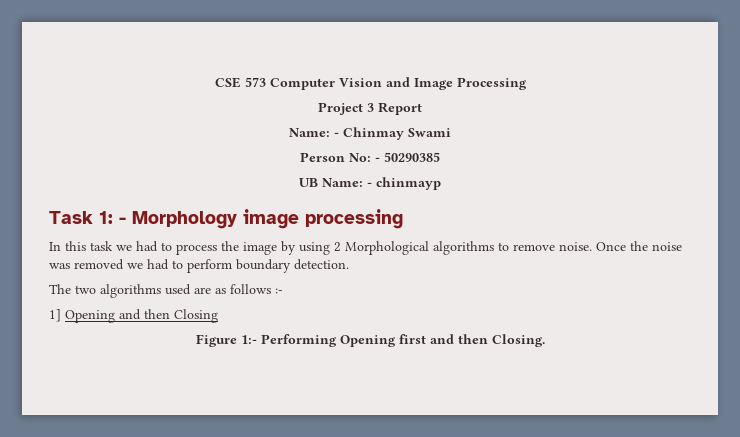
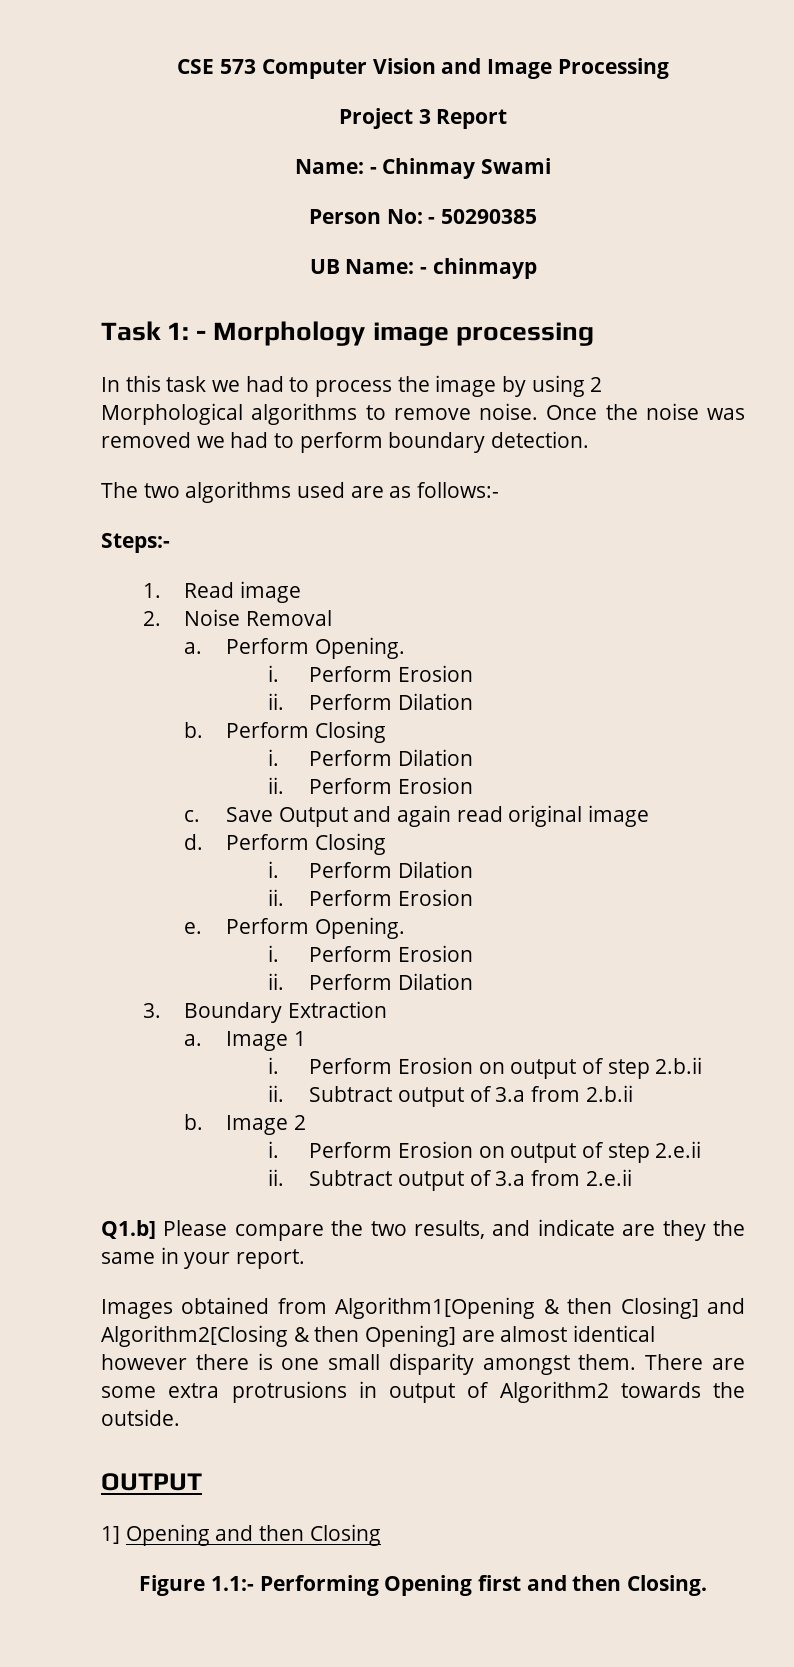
- The two algorithms used are as follows :-
+ The two algorithms used are as follows:-
+ Steps:-
+ 1. Read image
+ 2. Noise Removal
+ a. Perform Opening.
+ i. Perform Erosion
+ ii. Perform Dilation
+ b. Perform Closing
+ i. Perform Dilation
+ ii. Perform Erosion
+ c. Save Output and again read original image
+ d. Perform Closing
+ i. Perform Dilation
+ ii. Perform Erosion
+ e. Perform Opening.
+ i. Perform Erosion
+ ii. Perform Dilation
+ 3. Boundary Extraction
+ a. Image 1
+ i. Perform Erosion on output of step 2.b.ii
+ ii. Subtract output of 3.a from 2.b.ii
+ b. Image 2
+ i. Perform Erosion on output of step 2.e.ii
+ ii. Subtract output of 3.a from 2.e.ii
+ Q1.b] Please compare the two results, and indicate are they the same in your report.
+ Images obtained from Algorithm1[Opening & then Closing] and Algorithm2[Closing & then Opening] are almost identical however there is one small disparity amongst them. There are some extra protrusions in output of Algorithm2 towards the outside.
+ OUTPUT
- Figure 1:- Performing Opening first and then Closing.
+ Figure 1.1:- Performing Opening first and then Closing.

